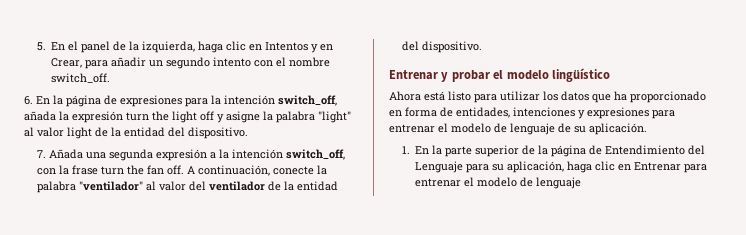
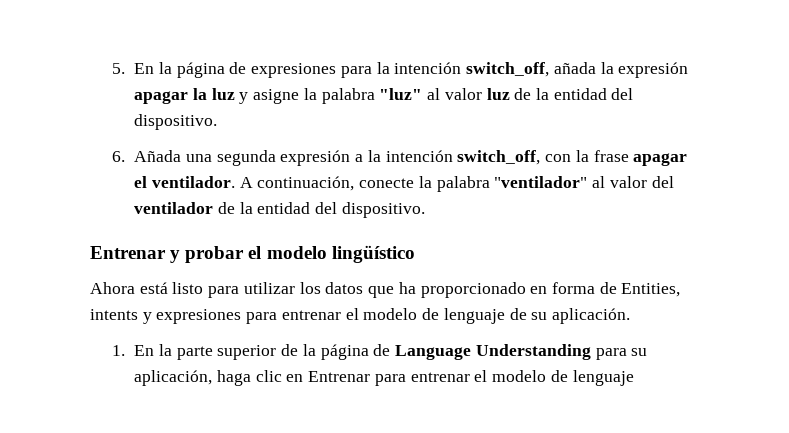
- 5. En el panel de la izquierda, haga clic en Intentos y en Crear, para añadir un segundo intento con el nombre switch_off.
- 6. En la página de expresiones para la intención switch_off, añada la expresión turn the light off y asigne la palabra "light" al valor light de la entidad del dispositivo.
- 7. Añada una segunda expresión a la intención switch_off, con la frase turn the fan off.
+ 5. En la página de expresiones para la intención switch_off, añada la expresión apagar la luz y asigne la palabra "luz" al valor luz de la entidad del dispositivo.
+ 6. Añada una segunda expresión a la intención switch_off, con la frase apagar el ventilador.
- Ahora está listo para utilizar los datos que ha proporcionado en forma de entidades, intenciones y expresiones para entrenar el modelo de lenguaje de su aplicación.
+ Ahora está listo para utilizar los datos que ha proporcionado en forma de Entities, intents y expresiones para entrenar el modelo de lenguaje de su aplicación.
- 1. En la parte superior de la página de Entendimiento del Lenguaje para su aplicación, haga clic en Entrenar para entrenar el modelo de lenguaje
+ 1. En la parte superior de la página de Language Understanding para su aplicación, haga clic en Entrenar para entrenar el modelo de lenguaje

